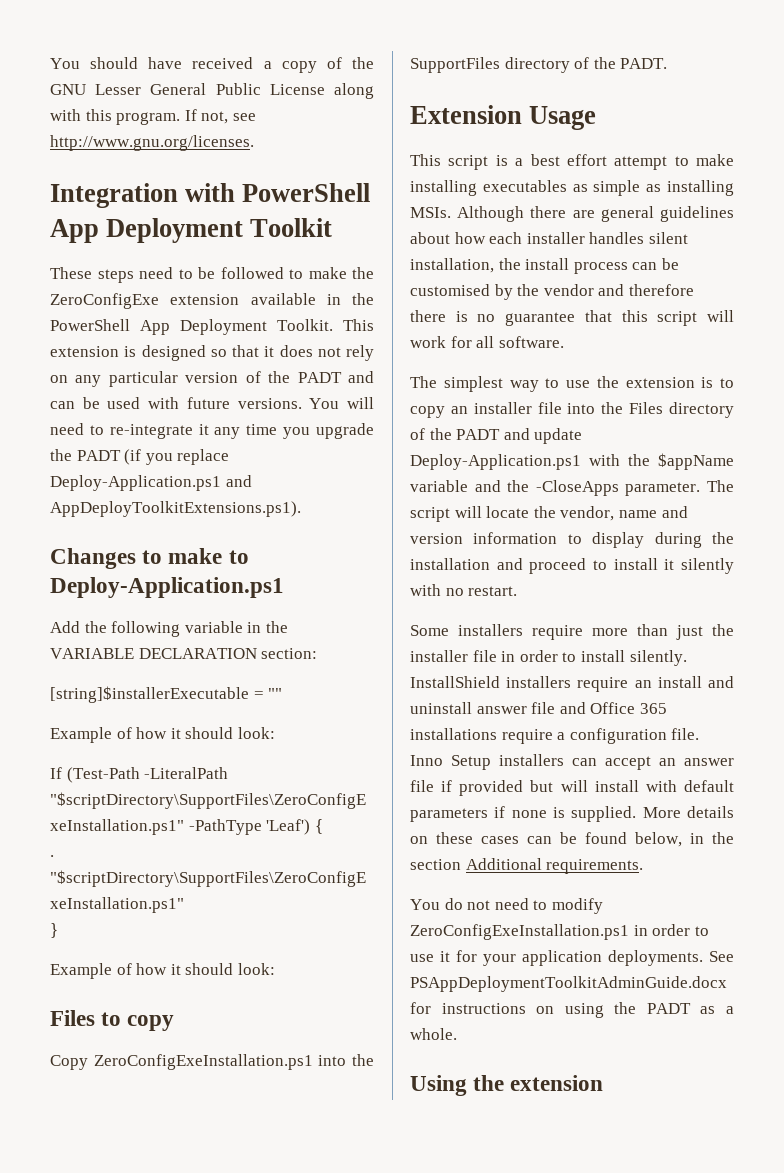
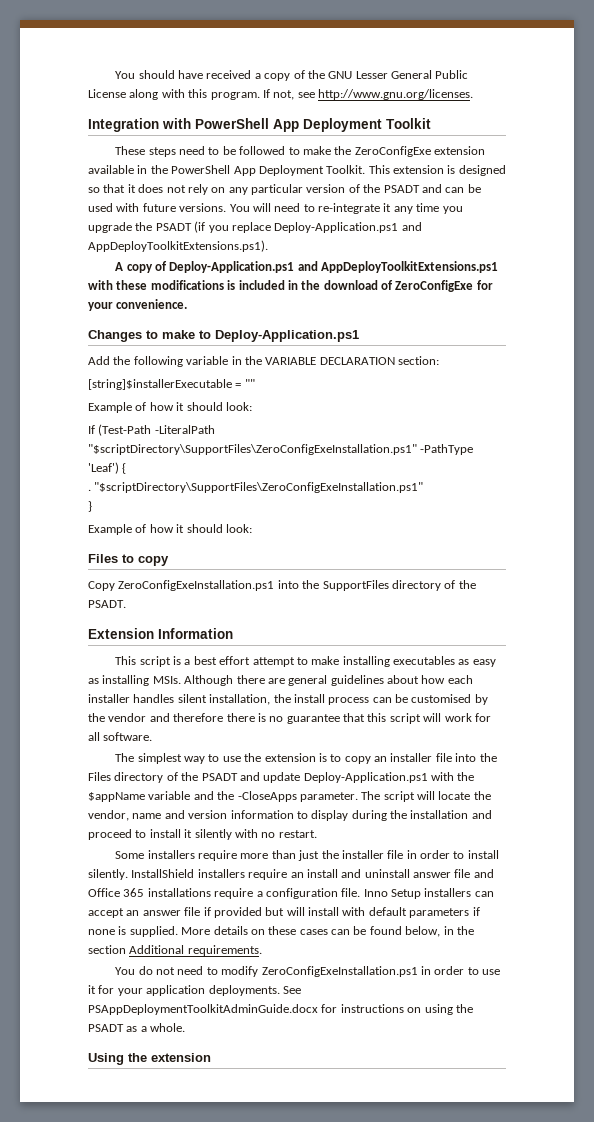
- This extension is designed so that it does not rely on any particular version of the PADT and can be used with future versions.
+ This extension is designed so that it does not rely on any particular version of the PSADT and can be used with future versions.
- You will need to re-integrate it any time you upgrade the PADT (if you replace Deploy-Application.ps1 and AppDeployToolkitExtensions.ps1).
+ You will need to re-integrate it any time you upgrade the PSADT (if you replace Deploy-Application.ps1 and AppDeployToolkitExtensions.ps1).
+ A copy of Deploy-Application.ps1 and AppDeployToolkitExtensions.ps1 with these modifications is included in the download of ZeroConfigExe for your convenience.
- Copy ZeroConfigExeInstallation.ps1 into the SupportFiles directory of the PADT.
+ Copy ZeroConfigExeInstallation.ps1 into the SupportFiles directory of the PSADT.
- Extension Usage
+ Extension Information
- This script is a best effort attempt to make installing executables as simple as installing MSIs.
+ This script is a best effort attempt to make installing executables as easy as installing MSIs.
- The simplest way to use the extension is to copy an installer file into the Files directory of the PADT and update Deploy-Application.ps1 with the $appName variable and the -CloseApps parameter.
+ The simplest way to use the extension is to copy an installer file into the Files directory of the PSADT and update Deploy-Application.ps1 with the $appName variable and the -CloseApps parameter.
- See PSAppDeploymentToolkitAdminGuide.docx for instructions on using the PADT as a whole.
+ See PSAppDeploymentToolkitAdminGuide.docx for instructions on using the PSADT as a whole.

